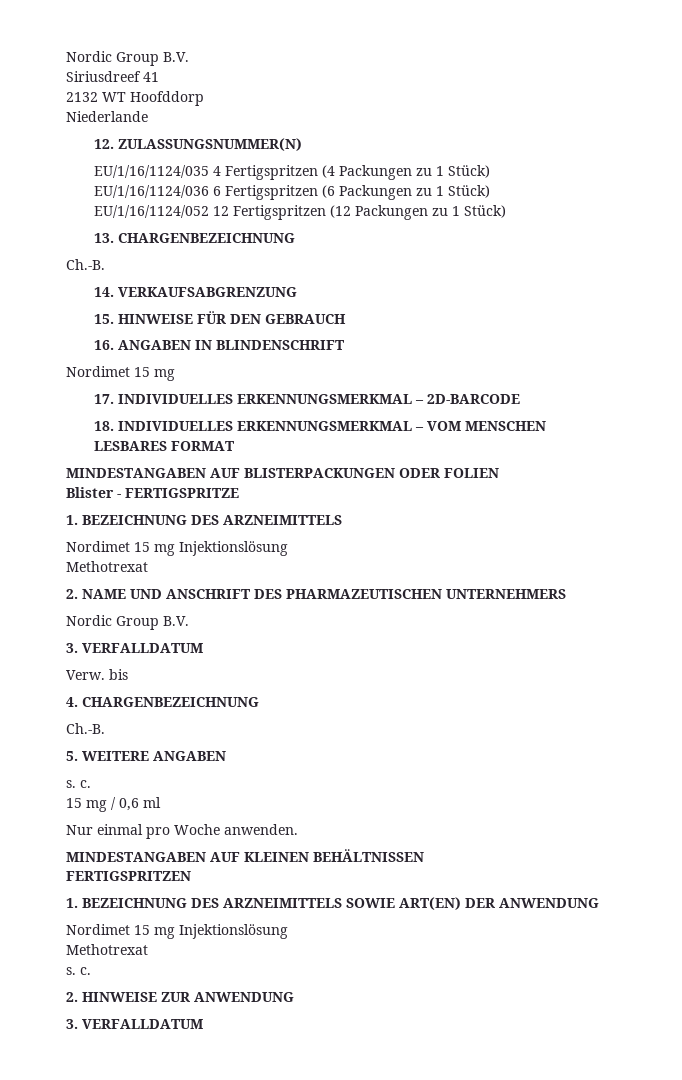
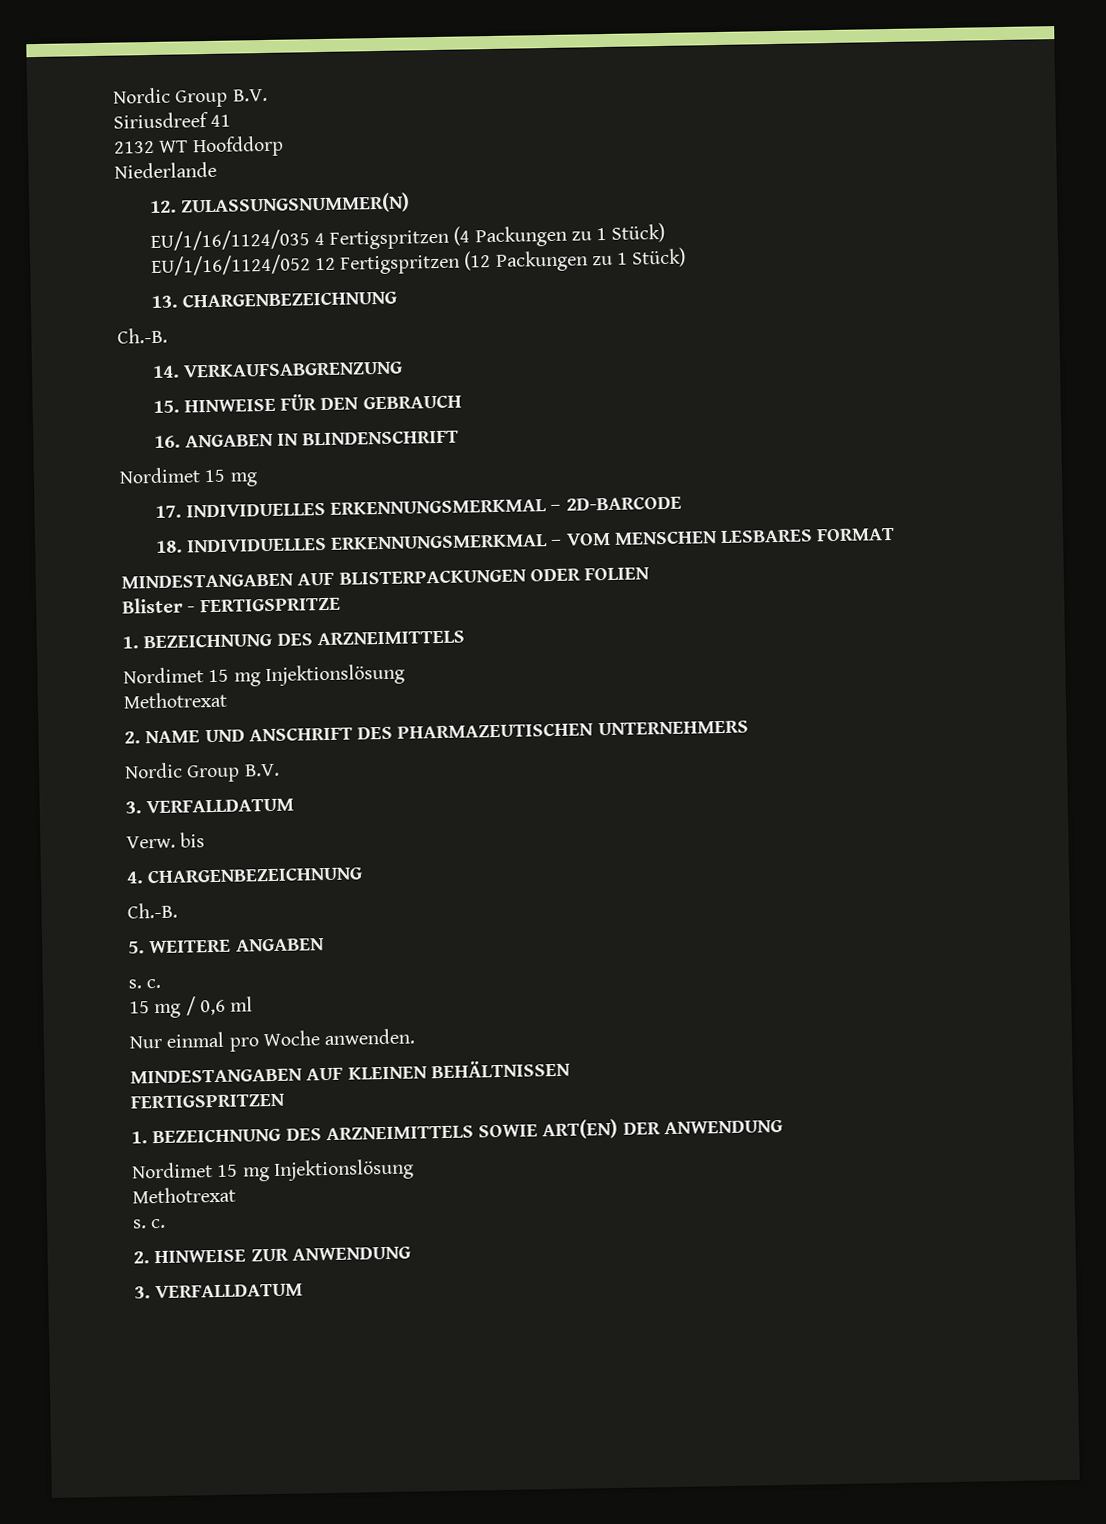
- EU/1/16/1124/036 6 Fertigspritzen (6 Packungen zu 1 Stück)

